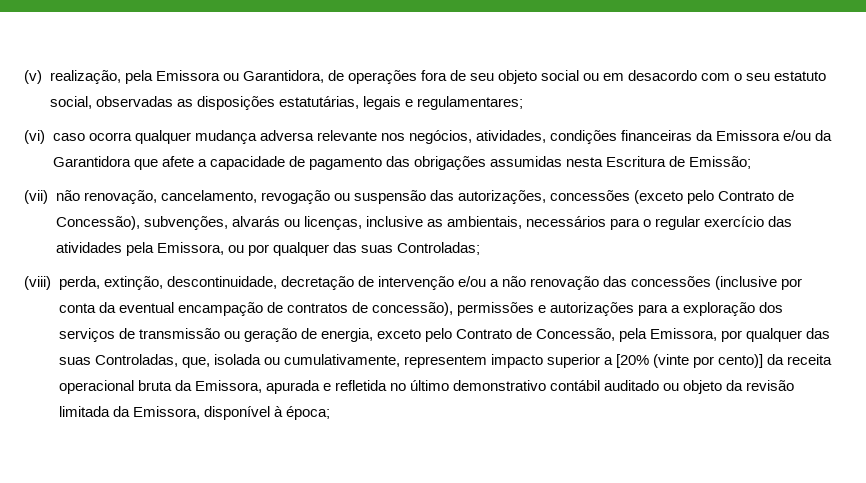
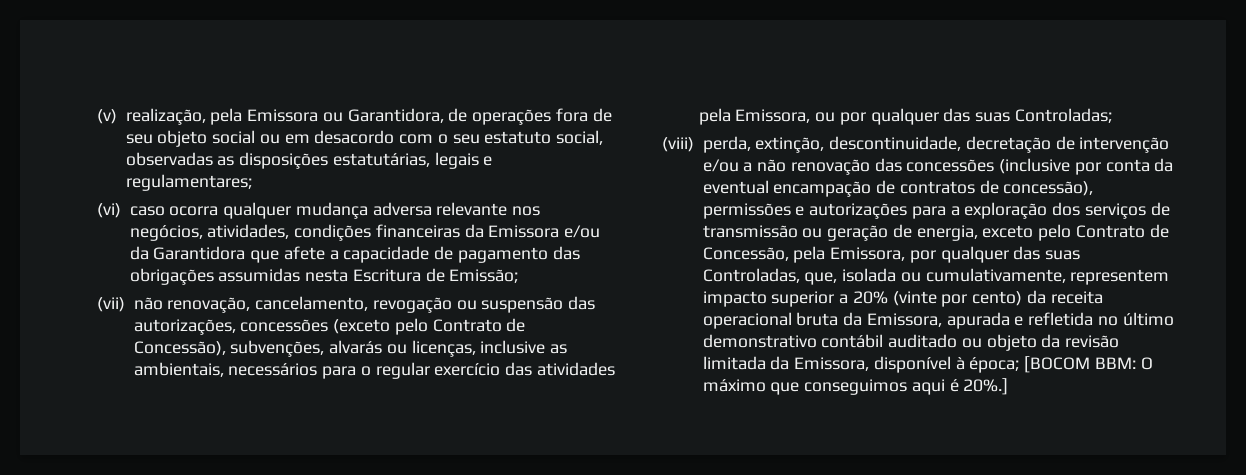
- (viii) perda, extinção, descontinuidade, decretação de intervenção e/ou a não renovação das concessões (inclusive por conta da eventual encampação de contratos de concessão), permissões e autorizações para a exploração dos serviços de transmissão ou geração de energia, exceto pelo Contrato de Concessão, pela Emissora, por qualquer das suas Controladas, que, isolada ou cumulativamente, representem impacto superior a [20% (vinte por cento)] da receita operacional bruta da Emissora, apurada e refletida no último demonstrativo contábil auditado ou objeto da revisão limitada da Emissora, disponível à época;
+ (viii) perda, extinção, descontinuidade, decretação de intervenção e/ou a não renovação das concessões (inclusive por conta da eventual encampação de contratos de concessão), permissões e autorizações para a exploração dos serviços de transmissão ou geração de energia, exceto pelo Contrato de Concessão, pela Emissora, por qualquer das suas Controladas, que, isolada ou cumulativamente, representem impacto superior a 20% (vinte por cento) da receita operacional bruta da Emissora, apurada e refletida no último demonstrativo contábil auditado ou objeto da revisão limitada da Emissora, disponível à época;
+ [BOCOM BBM: O máximo que conseguimos aqui é 20%.]

